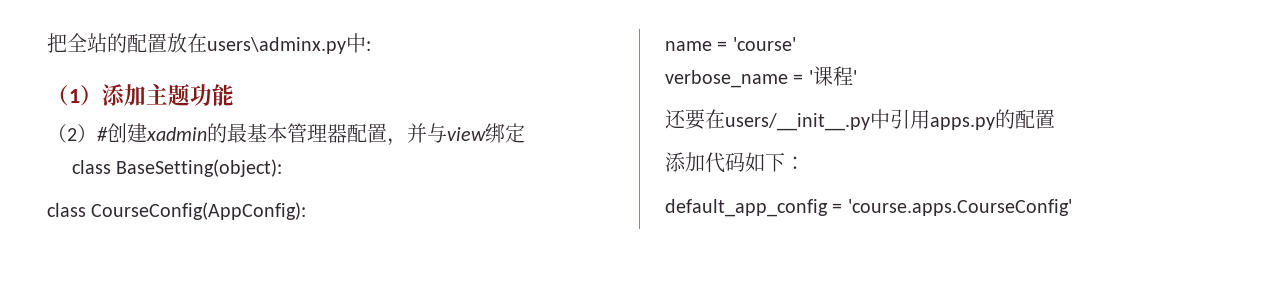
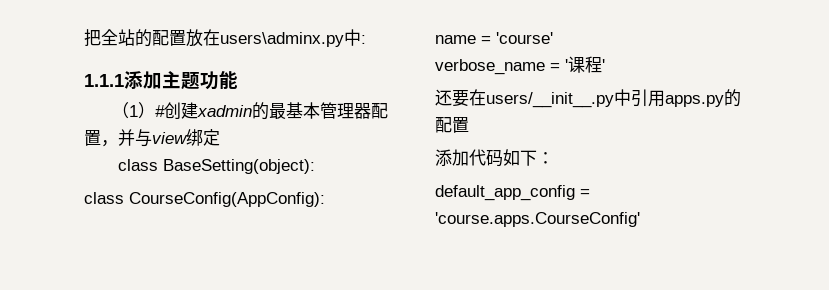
- （1）添加主题功能
+ 1.1.1添加主题功能
- （2）#创建xadmin的最基本管理器配置，并与view绑定
+ （1）#创建xadmin的最基本管理器配置，并与view绑定

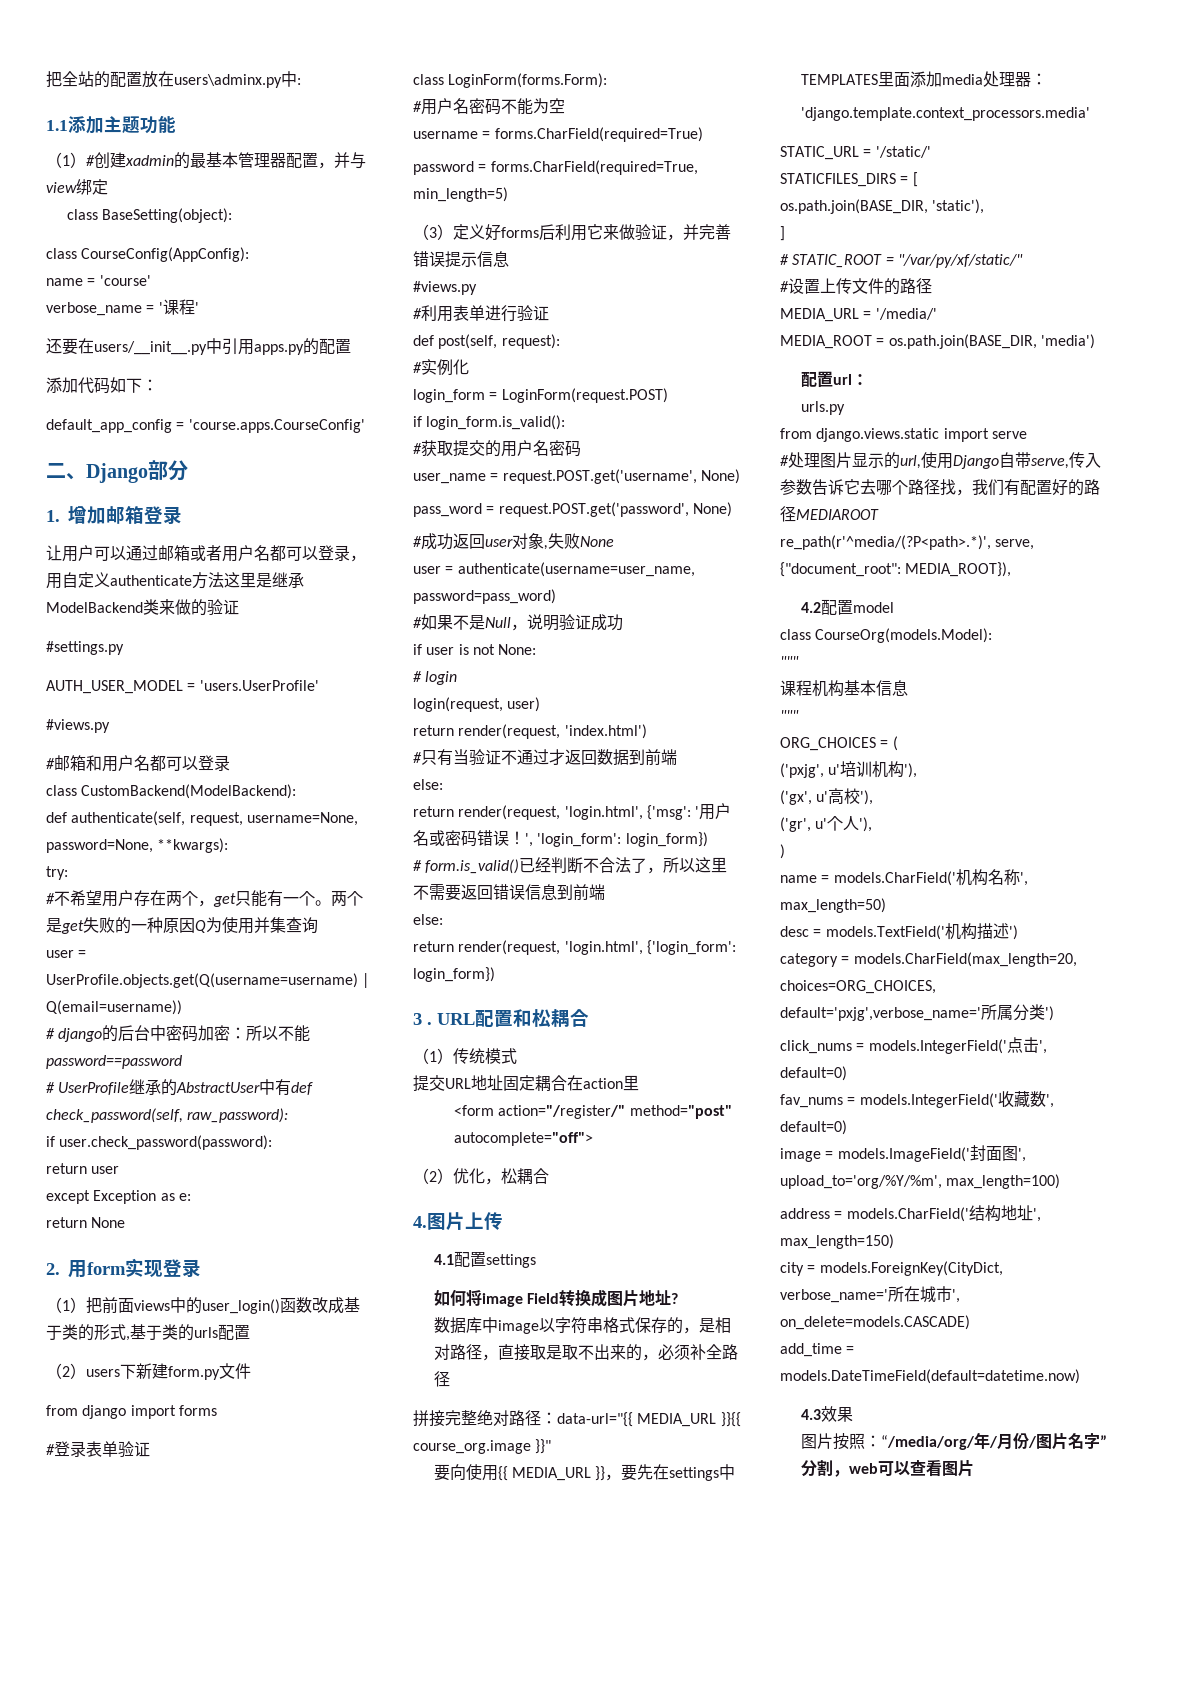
- 1.1.1添加主题功能
+ 1.1添加主题功能
+ 二、Django部分
+ 1.增加邮箱登录
+ 让用户可以通过邮箱或者用户名都可以登录，用自定义authenticate方法这里是继承ModelBackend类来做的验证
+ #settings.py
+ AUTH_USER_MODEL = 'users.UserProfile'
+ #views.py
+ #邮箱和用户名都可以登录
+ class CustomBackend(ModelBackend):
+ def authenticate(self, request, username=None, password=None, **kwargs):
+ try:
+ #不希望用户存在两个，get只能有一个。两个是get失败的一种原因Q为使用并集查询
+ user = UserProfile.objects.get(Q(username=username) | Q(email=username))
+ # django的后台中密码加密：所以不能password==password
+ # UserProfile继承的AbstractUser中有def check_password(self, raw_password):
+ if user.check_password(password):
+ return user
+ except Exception as e:
+ return None
+ 2.用form实现登录
+ （1）把前面views中的user_login()函数改成基于类的形式,基于类的urls配置
+ （2）users下新建form.py文件
+ from django import forms
+ #登录表单验证
+ class LoginForm(forms.Form):
+ #用户名密码不能为空
+ username = forms.CharField(required=True)
+ password = forms.CharField(required=True, min_length=5)
+ （3）定义好forms后利用它来做验证，并完善错误提示信息
+ #views.py
+ #利用表单进行验证
+ def post(self, request):
+ #实例化
+ login_form = LoginForm(request.POST)
+ if login_form.is_valid():
+ #获取提交的用户名密码
+ user_name = request.POST.get('username', None)
+ pass_word = request.POST.get('password', None)
+ #成功返回user对象,失败None
+ user = authenticate(username=user_name, password=pass_word)
+ #如果不是Null，说明验证成功
+ if user is not None:
+ # login
+ login(request, user)
+ return render(request, 'index.html')
+ #只有当验证不通过才返回数据到前端
+ else:
+ return render(request, 'login.html', {'msg': '用户名或密码错误！', 'login_form': login_form})
+ # form.is_valid()已经判断不合法了，所以这里不需要返回错误信息到前端
+ else:
+ return render(request, 'login.html', {'login_form': login_form})
+ 3 . URL配置和松耦合
+ （1）传统模式
+ 提交URL地址固定耦合在action里
+ <form action="/register/" method="post" autocomplete="off">
+ （2）优化，松耦合
+ 4.图片上传
+ 4.1配置settings
+ 如何将image Field转换成图片地址?
+ 数据库中image以字符串格式保存的，是相对路径，直接取是取不出来的，必须补全路径
+ 拼接完整绝对路径：data-url="{{ MEDIA_URL }}{{ course_org.image }}"
+ 要向使用{{ MEDIA_URL }}，要先在settings中TEMPLATES里面添加media处理器：
+ 'django.template.context_processors.media'
+ STATIC_URL = '/static/'
+ STATICFILES_DIRS = [
+ os.path.join(BASE_DIR, 'static'),
+ ]
+ # STATIC_ROOT = "/var/py/xf/static/"
+ #设置上传文件的路径
+ MEDIA_URL = '/media/'
+ MEDIA_ROOT = os.path.join(BASE_DIR, 'media')
+ 配置url：
+ urls.py
+ from django.views.static import serve
+ #处理图片显示的url,使用Django自带serve,传入参数告诉它去哪个路径找，我们有配置好的路径MEDIAROOT
+ re_path(r'^media/(?P<path>.*)', serve, {"document_root": MEDIA_ROOT}),
+ 4.2配置model
+ class CourseOrg(models.Model):
+ """
+ 课程机构基本信息
+ """
+ ORG_CHOICES = (
+ ('pxjg', u'培训机构'),
+ ('gx', u'高校'),
+ ('gr', u'个人'),
+ )
+ name = models.CharField('机构名称', max_length=50)
+ desc = models.TextField('机构描述')
+ category = models.CharField(max_length=20, choices=ORG_CHOICES, default='pxjg',verbose_name='所属分类')
+ click_nums = models.IntegerField('点击', default=0)
+ fav_nums = models.IntegerField('收藏数', default=0)
+ image = models.ImageField('封面图', upload_to='org/%Y/%m', max_length=100)
+ address = models.CharField('结构地址', max_length=150)
+ city = models.ForeignKey(CityDict, verbose_name='所在城市', on_delete=models.CASCADE)
+ add_time = models.DateTimeField(default=datetime.now)
+ 4.3效果
+ 图片按照：“/media/org/年/月份/图片名字”分割，web可以查看图片

